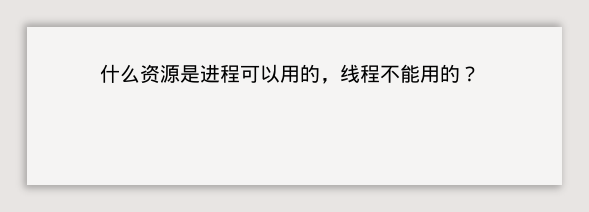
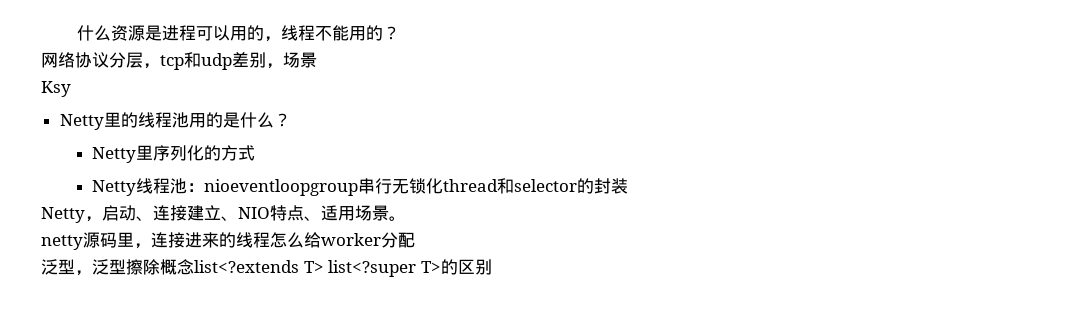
+ 网络协议分层，tcp和udp差别，场景
+ Ksy
+ Netty里的线程池用的是什么？
+ Netty里序列化的方式
+ Netty线程池：nioeventloopgroup串行无锁化thread和selector的封装
+ Netty，启动、连接建立、NIO特点、适用场景。
+ netty源码里，连接进来的线程怎么给worker分配
+ 泛型，泛型擦除概念list<?extends T> list<?super T>的区别

